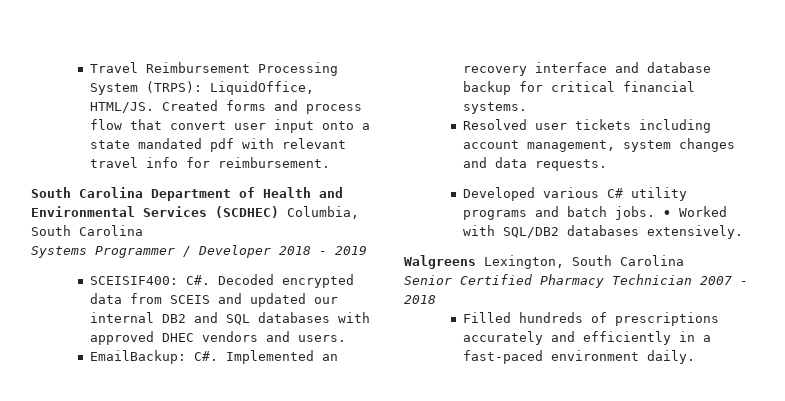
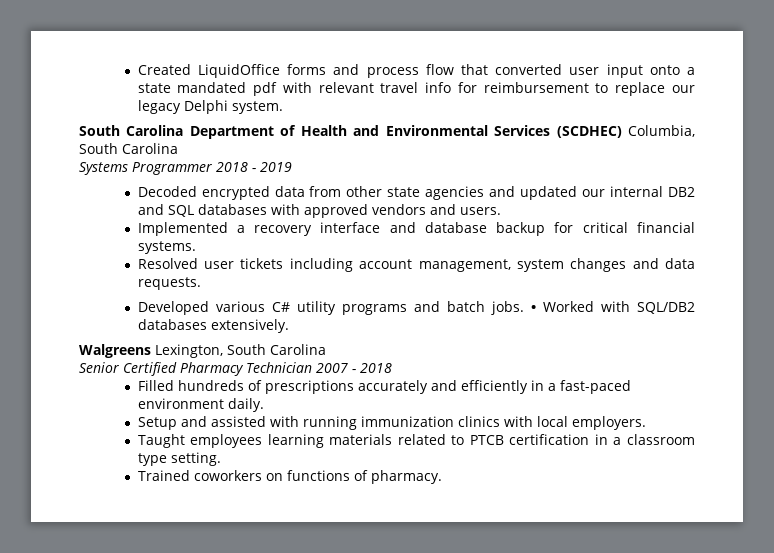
- Travel Reimbursement Processing System (TRPS): LiquidOffice, HTML/JS. Created forms and process flow that convert user input onto a state mandated pdf with relevant travel info for reimbursement.
+ Created LiquidOffice forms and process flow that converted user input onto a state mandated pdf with relevant travel info for reimbursement to replace our legacy Delphi system.
- Systems Programmer / Developer 2018 - 2019
+ Systems Programmer 2018 - 2019
- SCEISIF400: C#. Decoded encrypted data from SCEIS and updated our internal DB2 and SQL databases with approved DHEC vendors and users.
+ Decoded encrypted data from other state agencies and updated our internal DB2 and SQL databases with approved vendors and users.
- EmailBackup: C#. Implemented an recovery interface and database backup for critical financial systems.
+ Implemented a recovery interface and database backup for critical financial systems.
+ Setup and assisted with running immunization clinics with local employers.
+ Taught employees learning materials related to PTCB certification in a classroom type setting.
+ Trained coworkers on functions of pharmacy.

